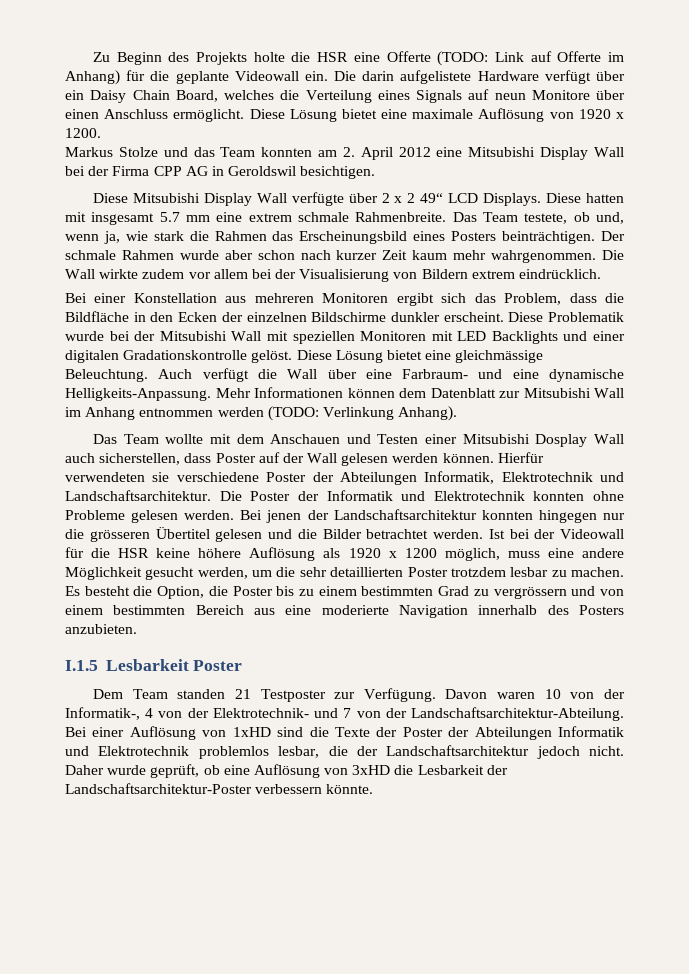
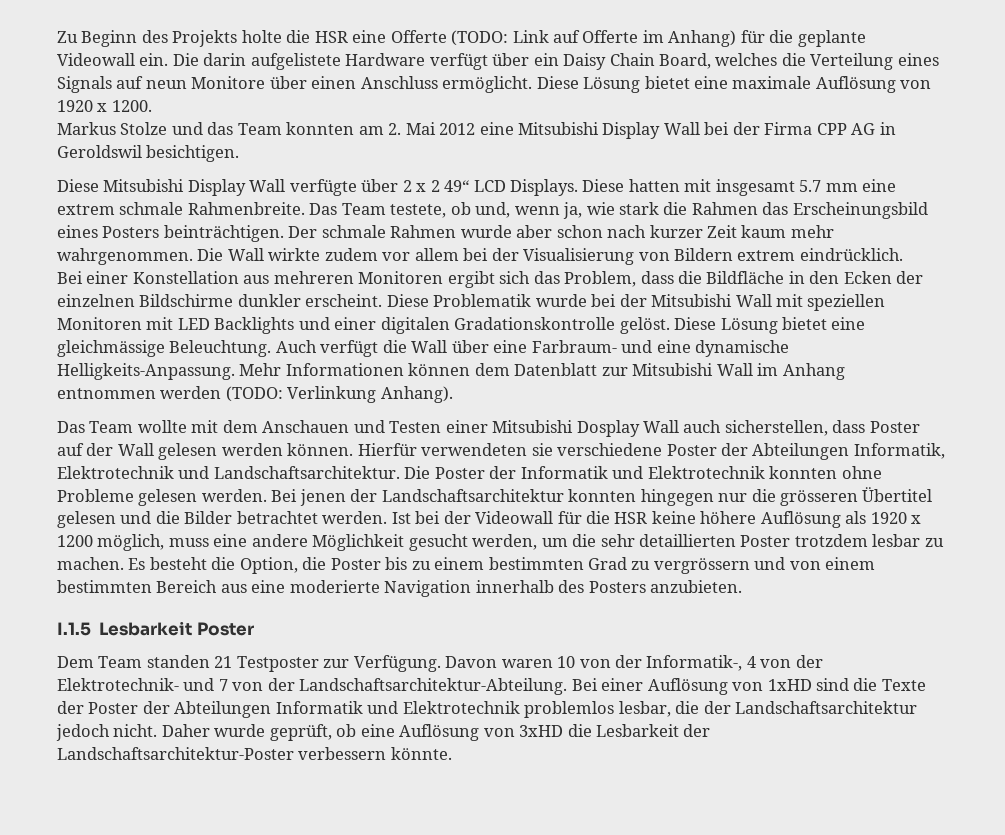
- Markus Stolze und das Team konnten am 2. April 2012 eine Mitsubishi Display Wall bei der Firma CPP AG in Geroldswil besichtigen.
+ Markus Stolze und das Team konnten am 2. Mai 2012 eine Mitsubishi Display Wall bei der Firma CPP AG in Geroldswil besichtigen.

